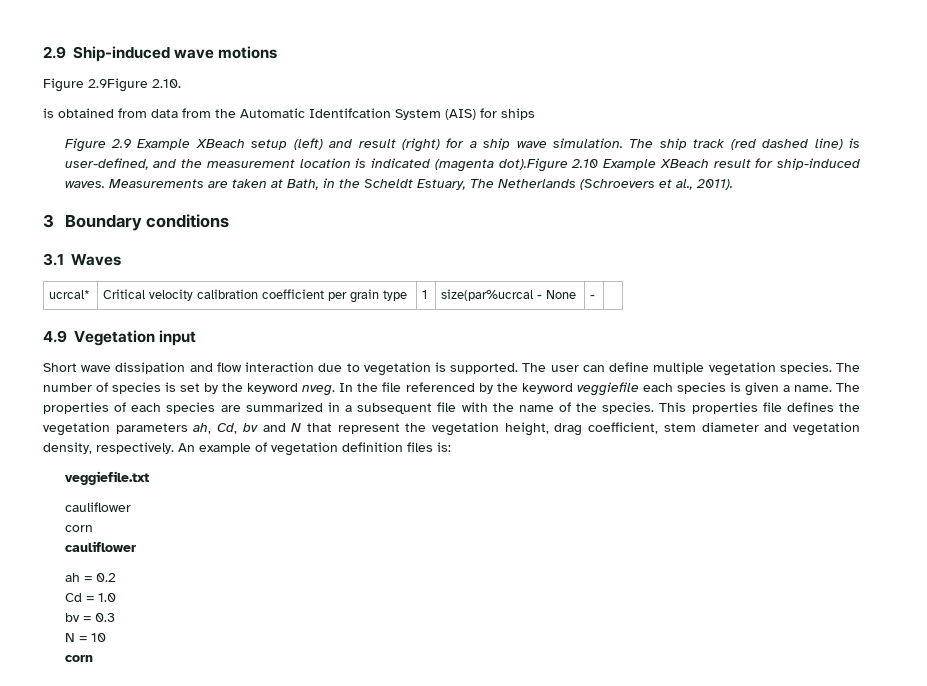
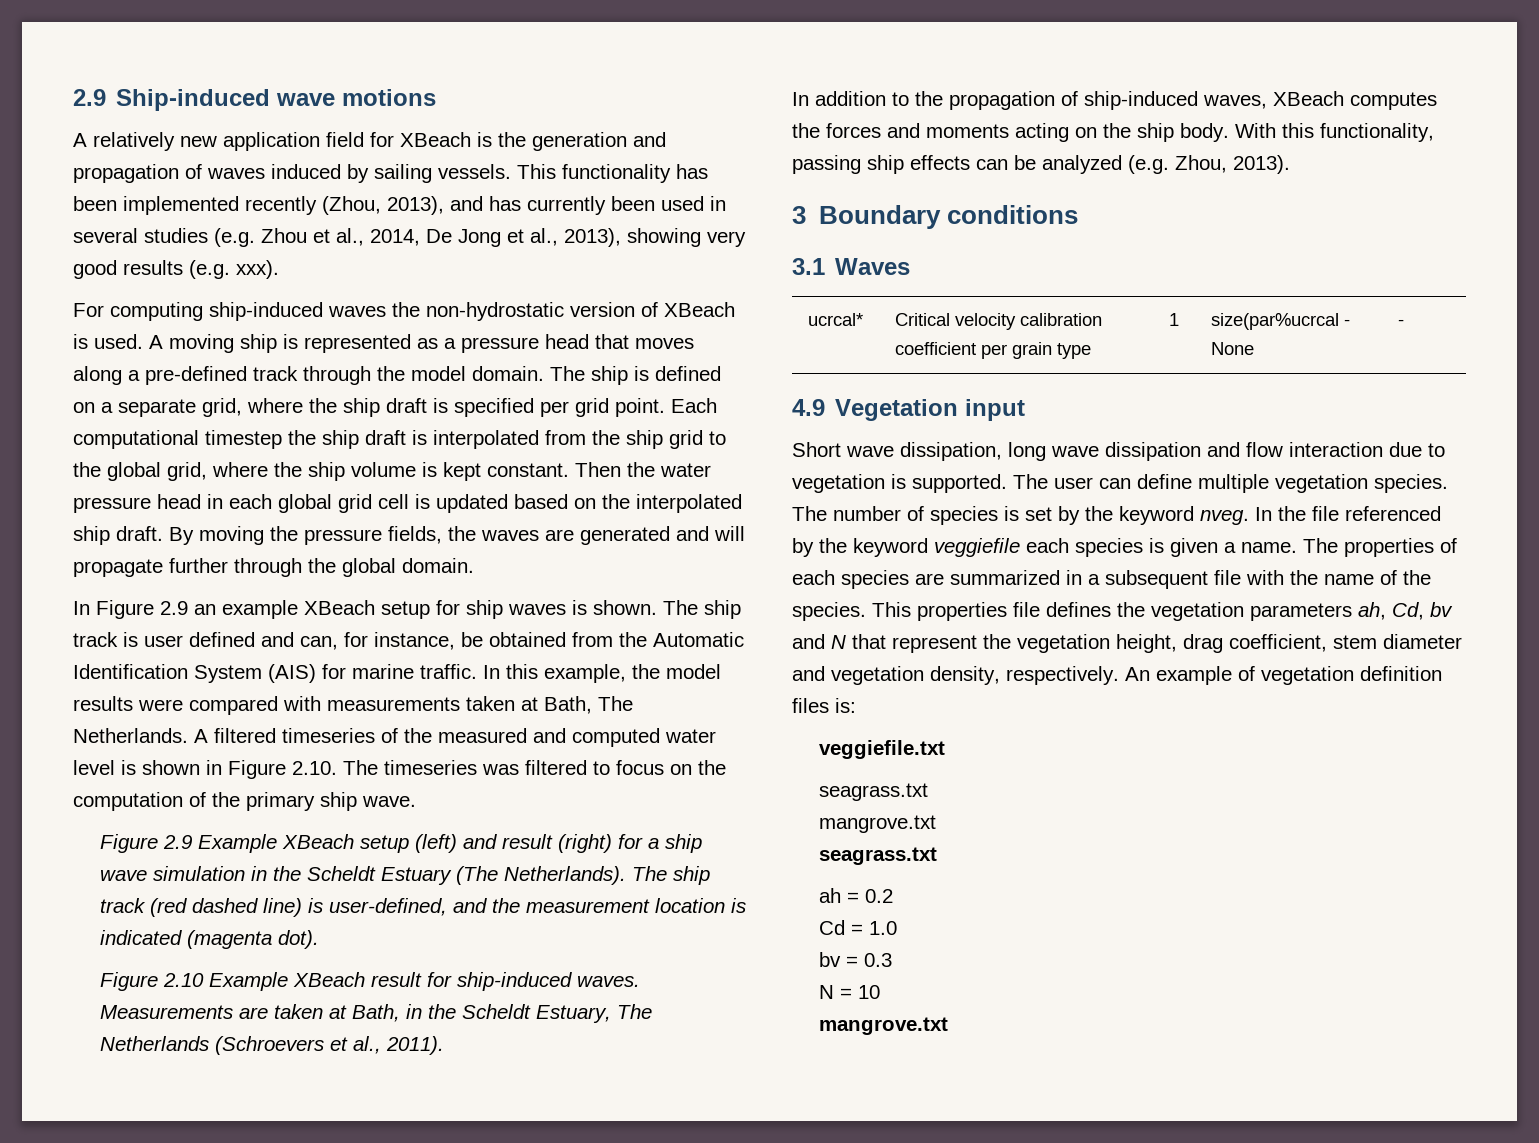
- Figure 2.9Figure 2.10.
- is obtained from data from the Automatic Identifcation System (AIS) for ships
+ A relatively new application field for XBeach is the generation and propagation of waves induced by sailing vessels. This functionality has been implemented recently (Zhou, 2013), and has currently been used in several studies (e.g. Zhou et al., 2014, De Jong et al., 2013), showing very good results (e.g. xxx).
+ For computing ship-induced waves the non-hydrostatic version of XBeach is used. A moving ship is represented as a pressure head that moves along a pre-defined track through the model domain. The ship is defined on a separate grid, where the ship draft is specified per grid point. Each computational timestep the ship draft is interpolated from the ship grid to the global grid, where the ship volume is kept constant. Then the water pressure head in each global grid cell is updated based on the interpolated ship draft. By moving the pressure fields, the waves are generated and will propagate further through the global domain.
+ In Figure 2.9 an example XBeach setup for ship waves is shown. The ship track is user defined and can, for instance, be obtained from the Automatic Identification System (AIS) for marine traffic. In this example, the model results were compared with measurements taken at Bath, The Netherlands. A filtered timeseries of the measured and computed water level is shown in Figure 2.10. The timeseries was filtered to focus on the computation of the primary ship wave.
- Figure 2.9 Example XBeach setup (left) and result (right) for a ship wave simulation.
+ Figure 2.9 Example XBeach setup (left) and result (right) for a ship wave simulation in the Scheldt Estuary (The Netherlands).
- The ship track (red dashed line) is user-defined, and the measurement location is indicated (magenta dot).Figure 2.10 Example XBeach result for ship-induced waves.
+ The ship track (red dashed line) is user-defined, and the measurement location is indicated (magenta dot).
+ Figure 2.10 Example XBeach result for ship-induced waves.
+ In addition to the propagation of ship-induced waves, XBeach computes the forces and moments acting on the ship body. With this functionality, passing ship effects can be analyzed (e.g. Zhou, 2013).
- Short wave dissipation and flow interaction due to vegetation is supported.
+ Short wave dissipation, long wave dissipation and flow interaction due to vegetation is supported.
  veggiefile.txt
- cauliflower
- corn
- cauliflower
+ seagrass.txt
+ mangrove.txt
+ seagrass.txt
  N = 10
- corn
+ mangrove.txt

